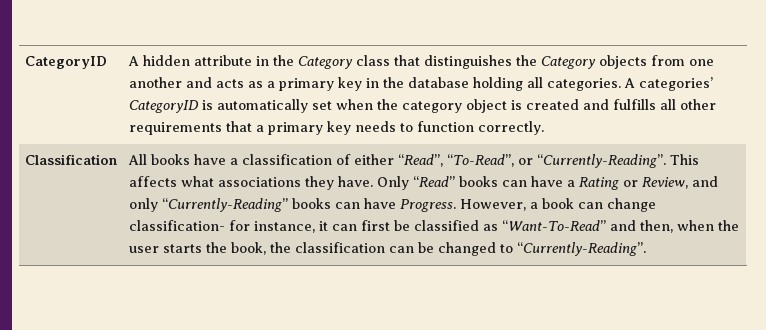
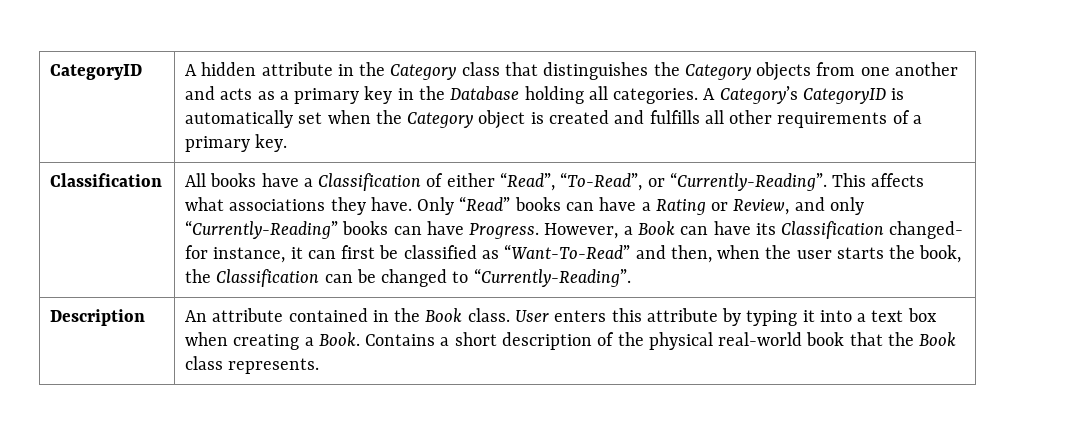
- A hidden attribute in the Category class that distinguishes the Category objects from one another and acts as a primary key in the database holding all categories.
+ A hidden attribute in the Category class that distinguishes the Category objects from one another and acts as a primary key in the Database holding all categories.
- A categories’ CategoryID is automatically set when the category object is created and fulfills all other requirements that a primary key needs to function correctly.
+ A Category’s CategoryID is automatically set when the Category object is created and fulfills all other requirements of a primary key.
- All books have a classification of either “Read”, “To-Read”, or “Currently-Reading”.
+ All books have a Classification of either “Read”, “To-Read”, or “Currently-Reading”.
- However, a book can change classification- for instance, it can first be classified as “Want-To-Read” and then, when the user starts the book, the classification can be changed to “Currently-Reading”.
+ However, a Book can have its Classification changed- for instance, it can first be classified as “Want-To-Read” and then, when the user starts the book, the Classification can be changed to “Currently-Reading”.
+ Description | An attribute contained in the Book class. User enters this attribute by typing it into a text box when creating a Book. Contains a short description of the physical real-world book that the Book class represents.

